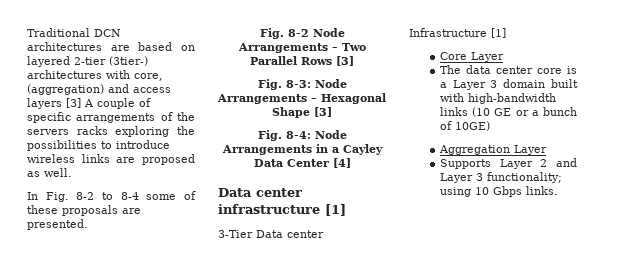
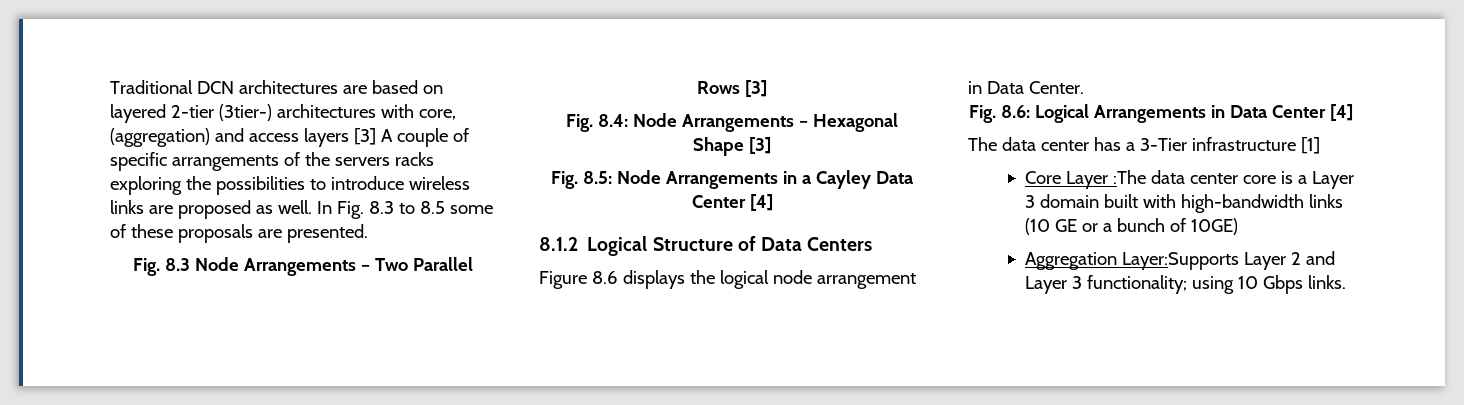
- Traditional DCN architectures are based on layered 2-tier (3tier-) architectures with core, (aggregation) and access layers [3] A couple of specific arrangements of the servers racks exploring the possibilities to introduce wireless links are proposed as well.
- In Fig. 8-2 to 8-4 some of these proposals are presented.
+ Traditional DCN architectures are based on layered 2-tier (3tier-) architectures with core, (aggregation) and access layers [3] A couple of specific arrangements of the servers racks exploring the possibilities to introduce wireless links are proposed as well. In Fig. 8.3 to 8.5 some of these proposals are presented.
- Fig. 8-2 Node Arrangements – Two Parallel Rows [3]
+ Fig. 8.3 Node Arrangements – Two Parallel Rows [3]
- Fig. 8-3: Node Arrangements – Hexagonal Shape [3]
+ Fig. 8.4: Node Arrangements – Hexagonal Shape [3]
- Fig. 8-4: Node Arrangements in a Cayley Data Center [4]
+ Fig. 8.5: Node Arrangements in a Cayley Data Center [4]
- Data center infrastructure [1]
- 3-Tier Data center Infrastructure [1]
+ 8.1.2 Logical Structure of Data Centers
+ Figure 8.6 displays the logical node arrangement in Data Center.
+ Fig. 8.6: Logical Arrangements in Data Center [4]
+ The data center has a 3-Tier infrastructure [1]
- Core Layer
- The data center core is a Layer 3 domain built with high-bandwidth links (10 GE or a bunch of 10GE)
+ Core Layer :The data center core is a Layer 3 domain built with high-bandwidth links (10 GE or a bunch of 10GE)
- Aggregation Layer
- Supports Layer 2 and Layer 3 functionality; using 10 Gbps links.
+ Aggregation Layer:Supports Layer 2 and Layer 3 functionality; using 10 Gbps links.

